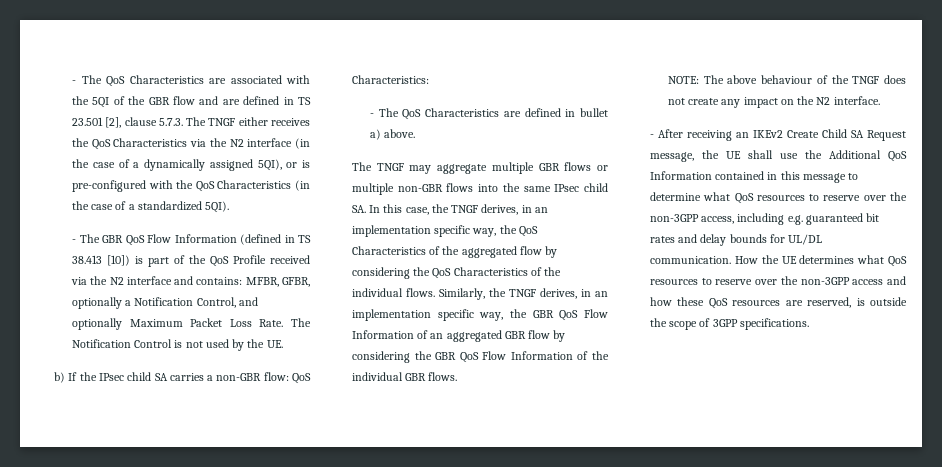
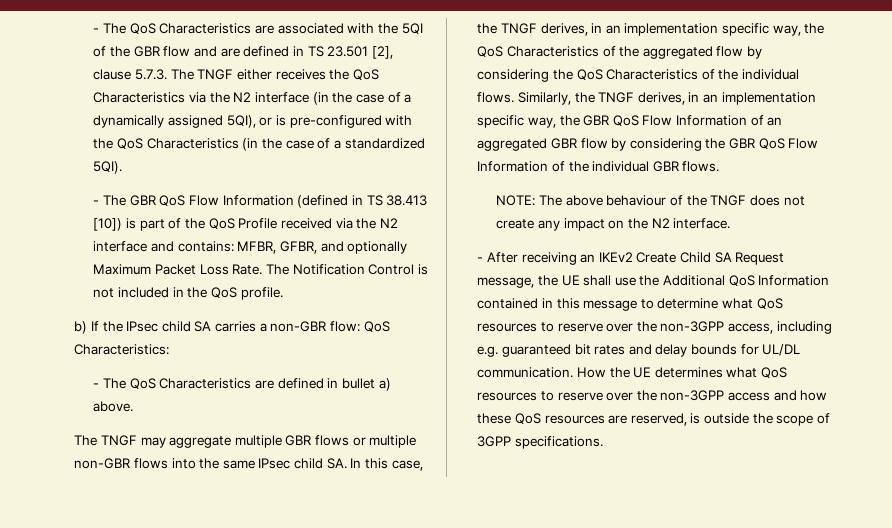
- - The GBR QoS Flow Information (defined in TS 38.413 [10]) is part of the QoS Profile received via the N2 interface and contains: MFBR, GFBR, optionally a Notification Control, and optionally Maximum Packet Loss Rate.
+ - The GBR QoS Flow Information (defined in TS 38.413 [10]) is part of the QoS Profile received via the N2 interface and contains: MFBR, GFBR, and optionally Maximum Packet Loss Rate.
- The Notification Control is not used by the UE.
+ The Notification Control is not included in the QoS profile.

